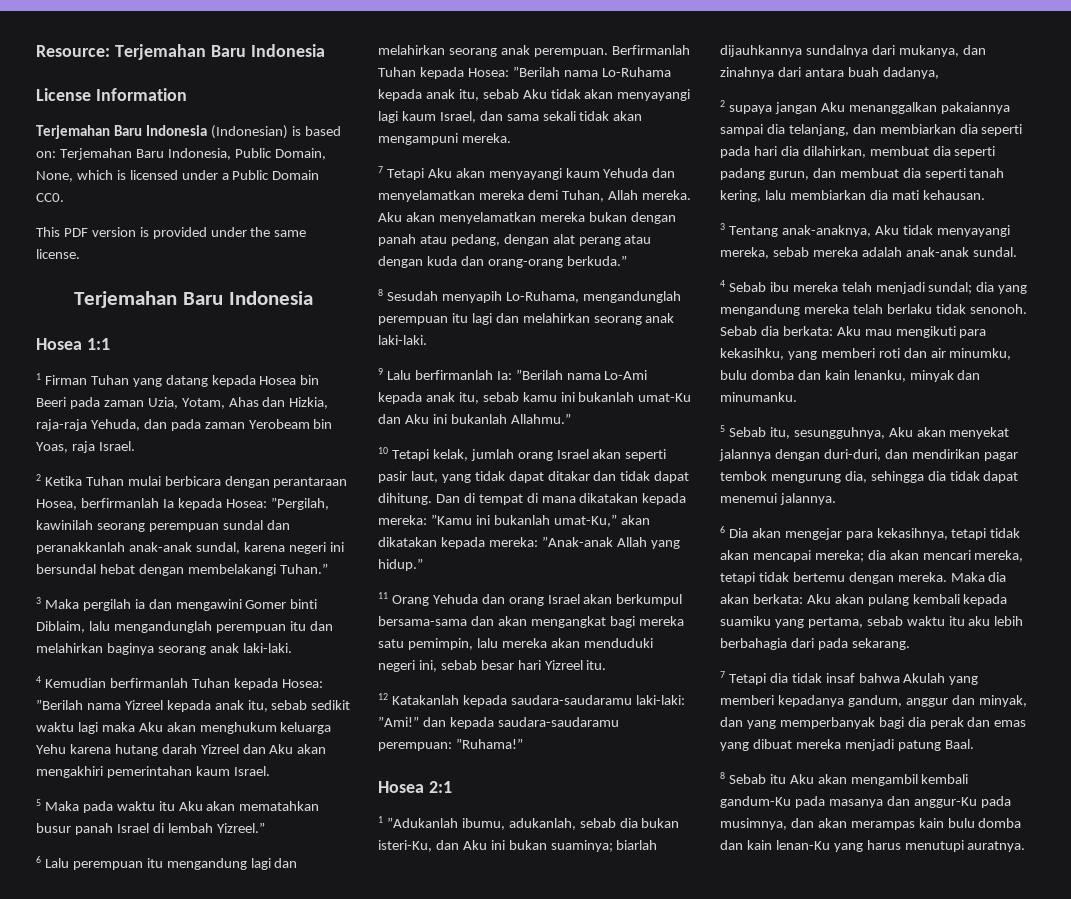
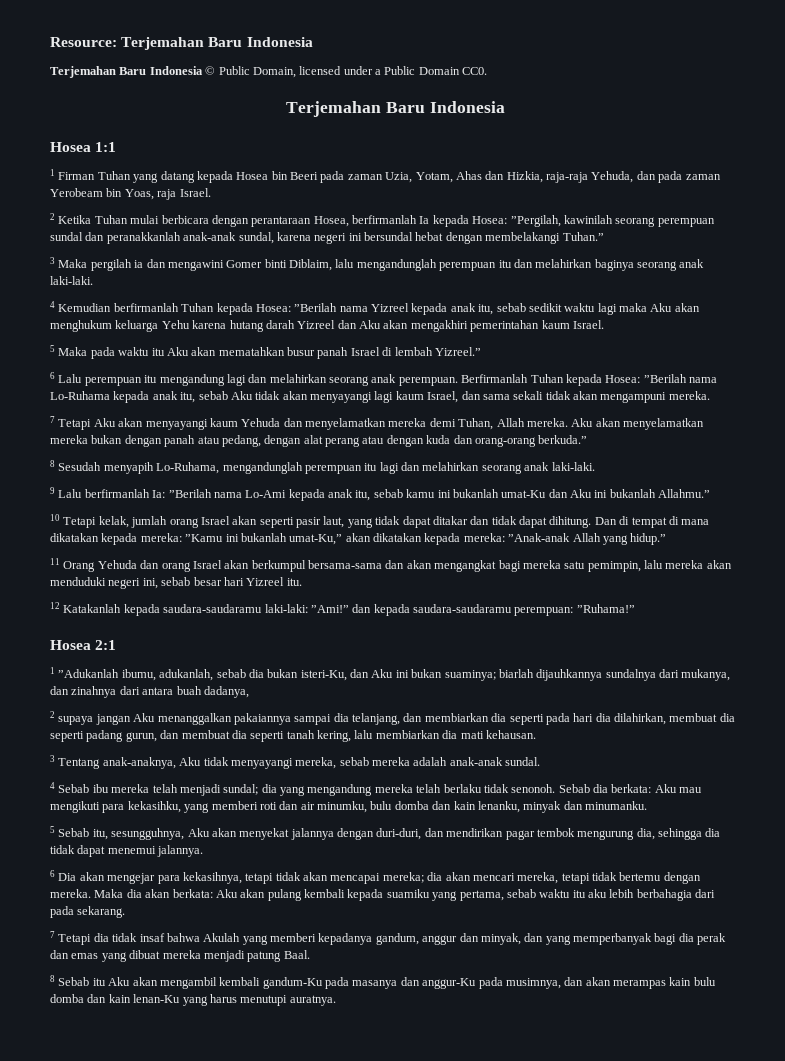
- License Information
- Terjemahan Baru Indonesia (Indonesian) is based on: Terjemahan Baru Indonesia, Public Domain, None, which is licensed under a Public Domain CC0.
+ Terjemahan Baru Indonesia © Public Domain, licensed under a Public Domain CC0.
- This PDF version is provided under the same license.

